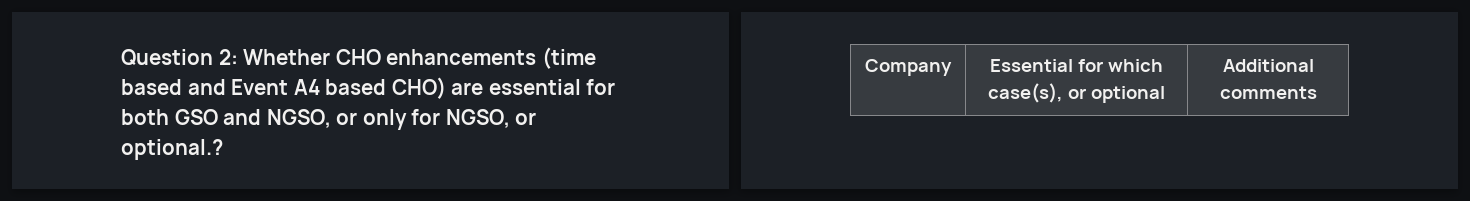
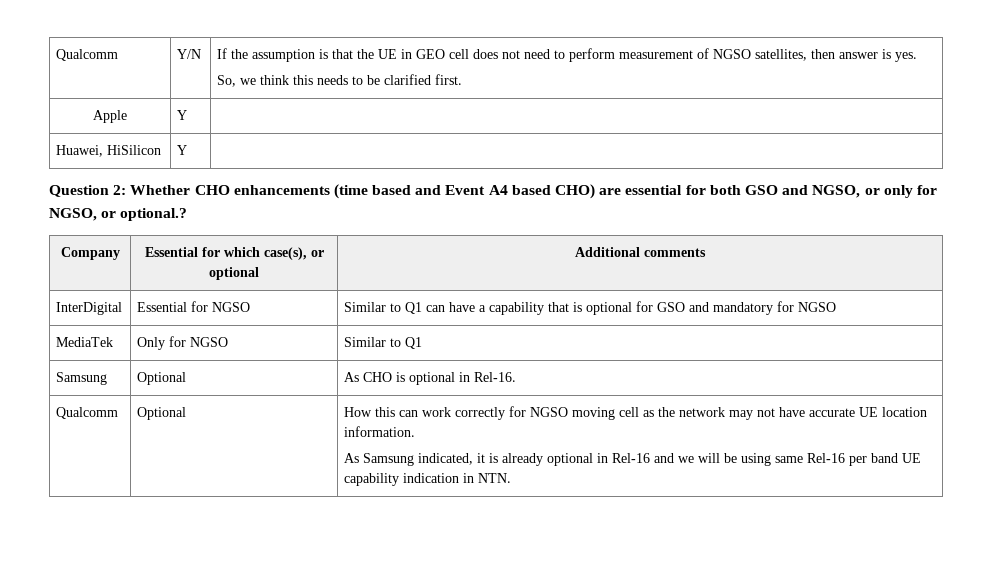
+ Qualcomm | Y/N | If the assumption is that the UE in GEO cell does not need to perform measurement of NGSO satellites, then answer is yes.
+ So, we think this needs to be clarified first.
+ Apple | Y |
+ Huawei, HiSilicon | Y |
+ InterDigital | Essential for NGSO | Similar to Q1 can have a capability that is optional for GSO and mandatory for NGSO
+ MediaTek | Only for NGSO | Similar to Q1
+ Samsung | Optional | As CHO is optional in Rel-16.
+ Qualcomm | Optional | How this can work correctly for NGSO moving cell as the network may not have accurate UE location information.
+ As Samsung indicated, it is already optional in Rel-16 and we will be using same Rel-16 per band UE capability indication in NTN.

